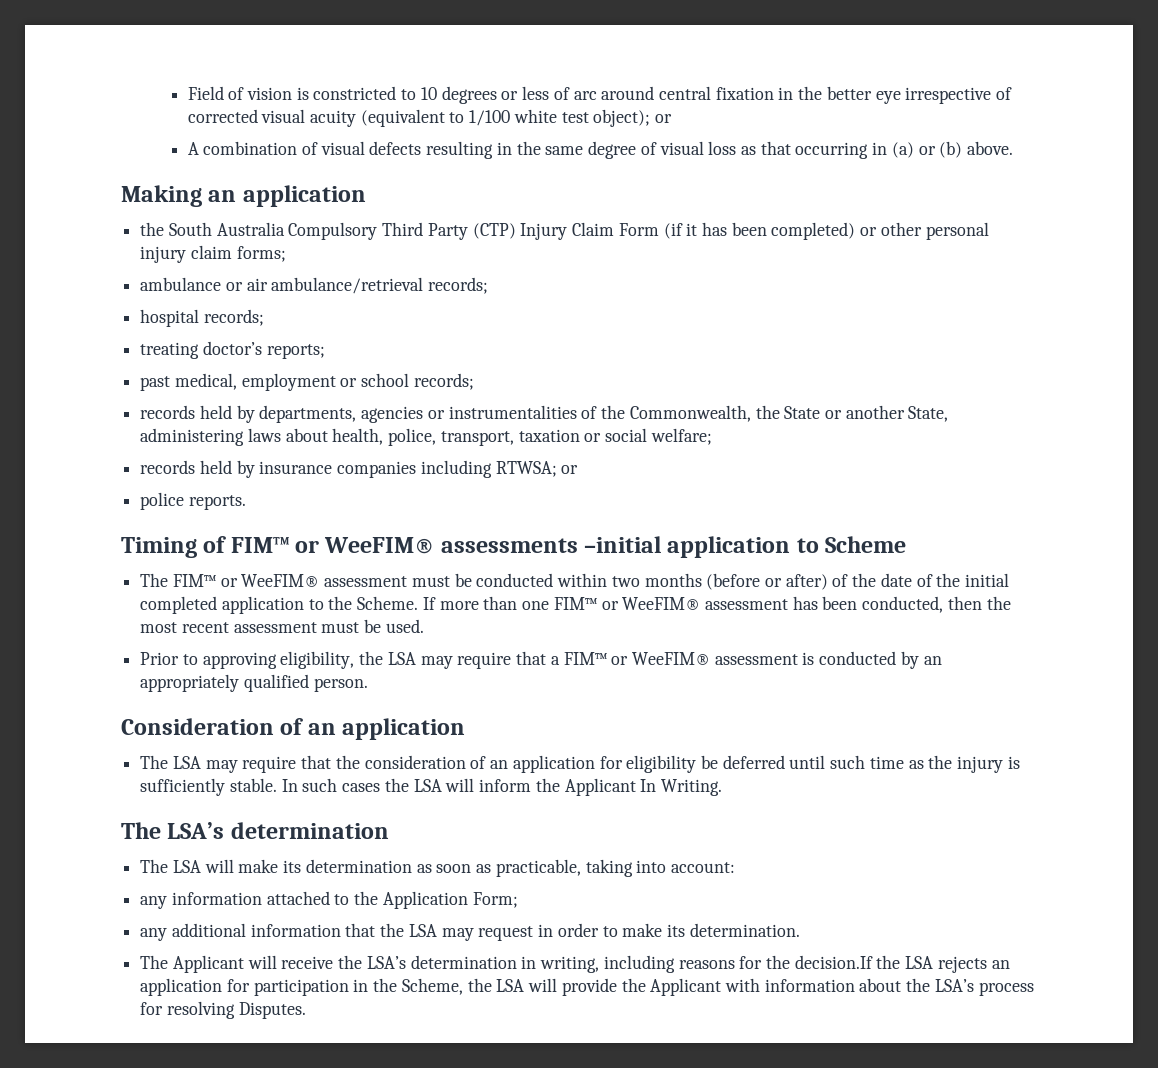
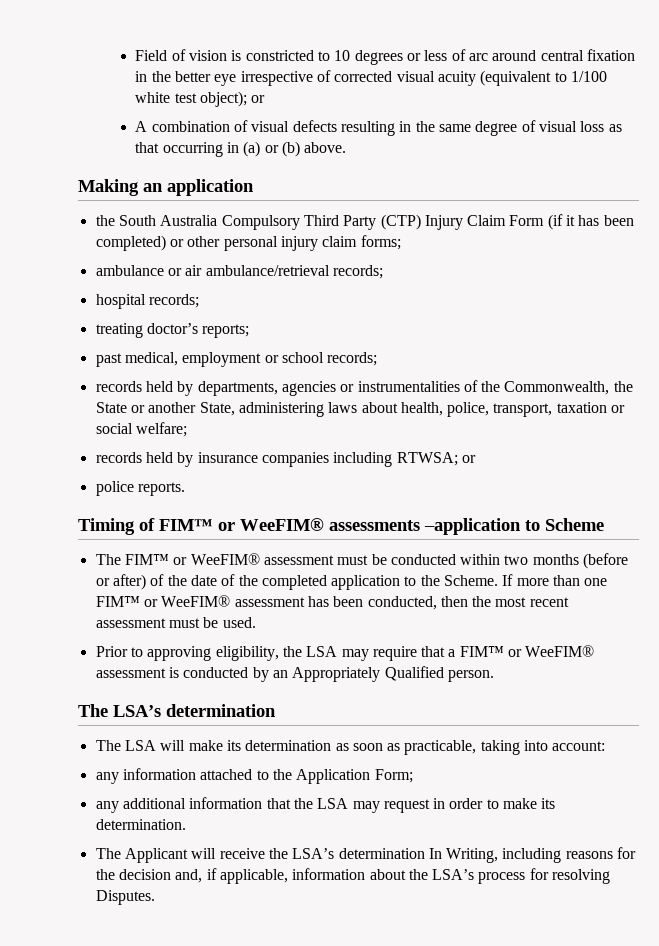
- Timing of FIM™ or WeeFIM® assessments –initial application to Scheme
+ Timing of FIM™ or WeeFIM® assessments –application to Scheme
- The FIM™ or WeeFIM® assessment must be conducted within two months (before or after) of the date of the initial completed application to the Scheme.
+ The FIM™ or WeeFIM® assessment must be conducted within two months (before or after) of the date of the completed application to the Scheme.
- Prior to approving eligibility, the LSA may require that a FIM™ or WeeFIM® assessment is conducted by an appropriately qualified person.
+ Prior to approving eligibility, the LSA may require that a FIM™ or WeeFIM® assessment is conducted by an Appropriately Qualified person.
- Consideration of an application
- The LSA may require that the consideration of an application for eligibility be deferred until such time as the injury is sufficiently stable. In such cases the LSA will inform the Applicant In Writing.
- The Applicant will receive the LSA’s determination in writing, including reasons for the decision.If the LSA rejects an application for participation in the Scheme, the LSA will provide the Applicant with information about the LSA’s process for resolving Disputes.
+ The Applicant will receive the LSA’s determination In Writing, including reasons for the decision and, if applicable, information about the LSA’s process for resolving Disputes.

